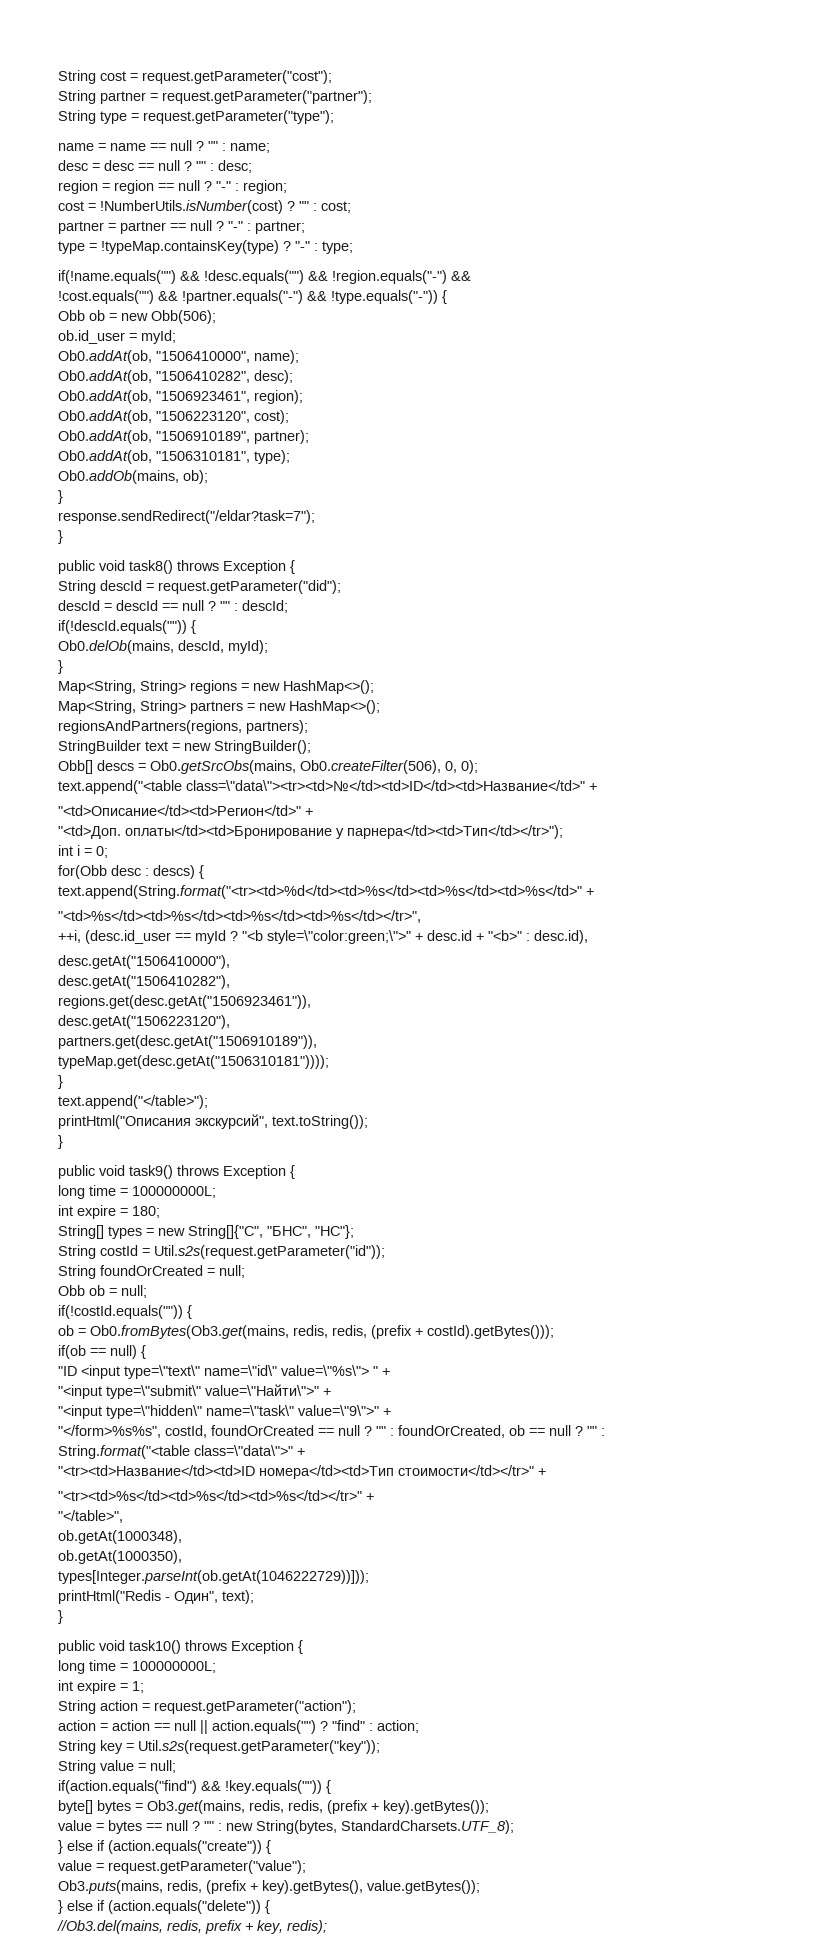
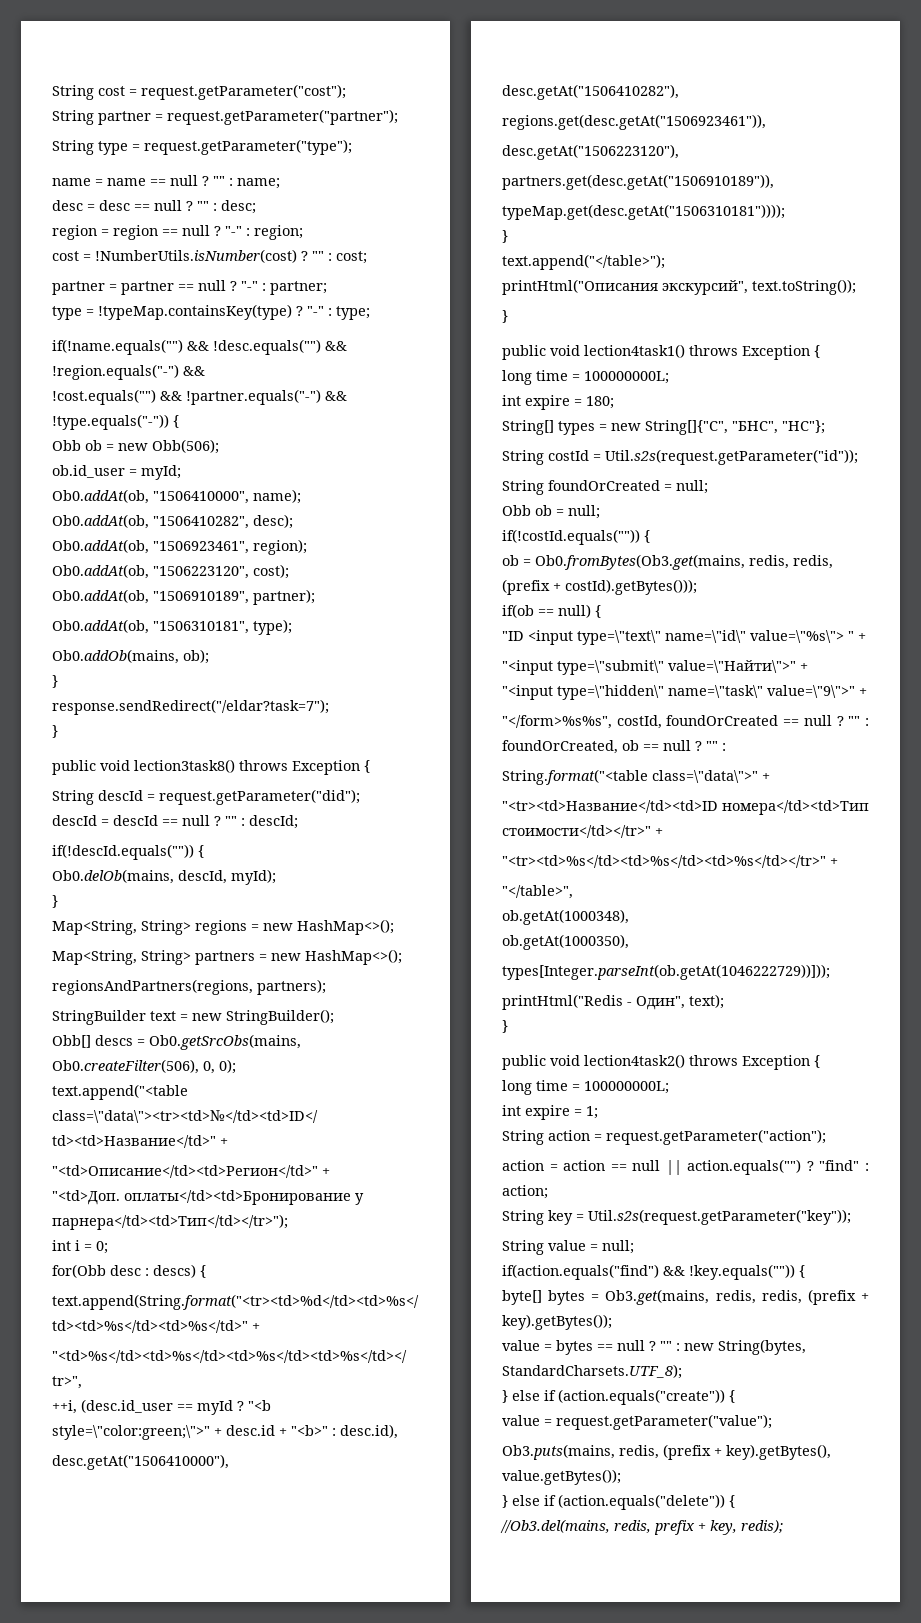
- public void task8() throws Exception {
+ public void lection3task8() throws Exception {
- public void task9() throws Exception {
+ public void lection4task1() throws Exception {
- public void task10() throws Exception {
+ public void lection4task2() throws Exception {

